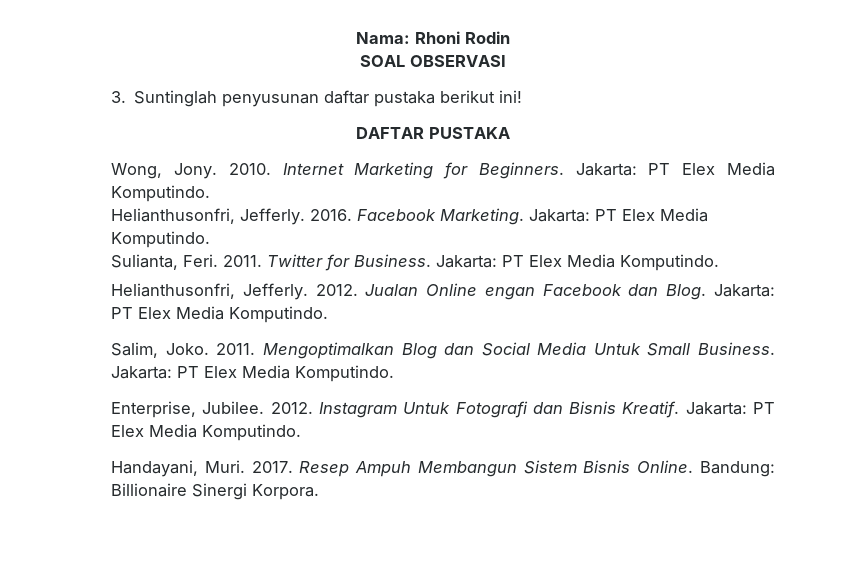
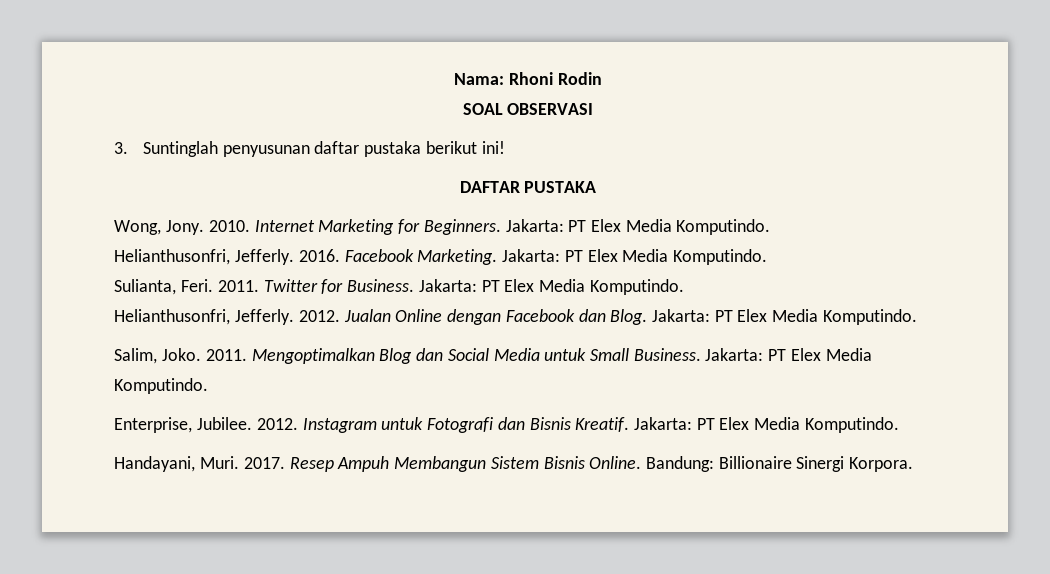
- Jualan Online engan Facebook dan Blog.
+ Jualan Online dengan Facebook dan Blog.
- Mengoptimalkan Blog dan Social Media Untuk Small Business.
+ Mengoptimalkan Blog dan Social Media untuk Small Business.
- Instagram Untuk Fotografi dan Bisnis Kreatif.
+ Instagram untuk Fotografi dan Bisnis Kreatif.

